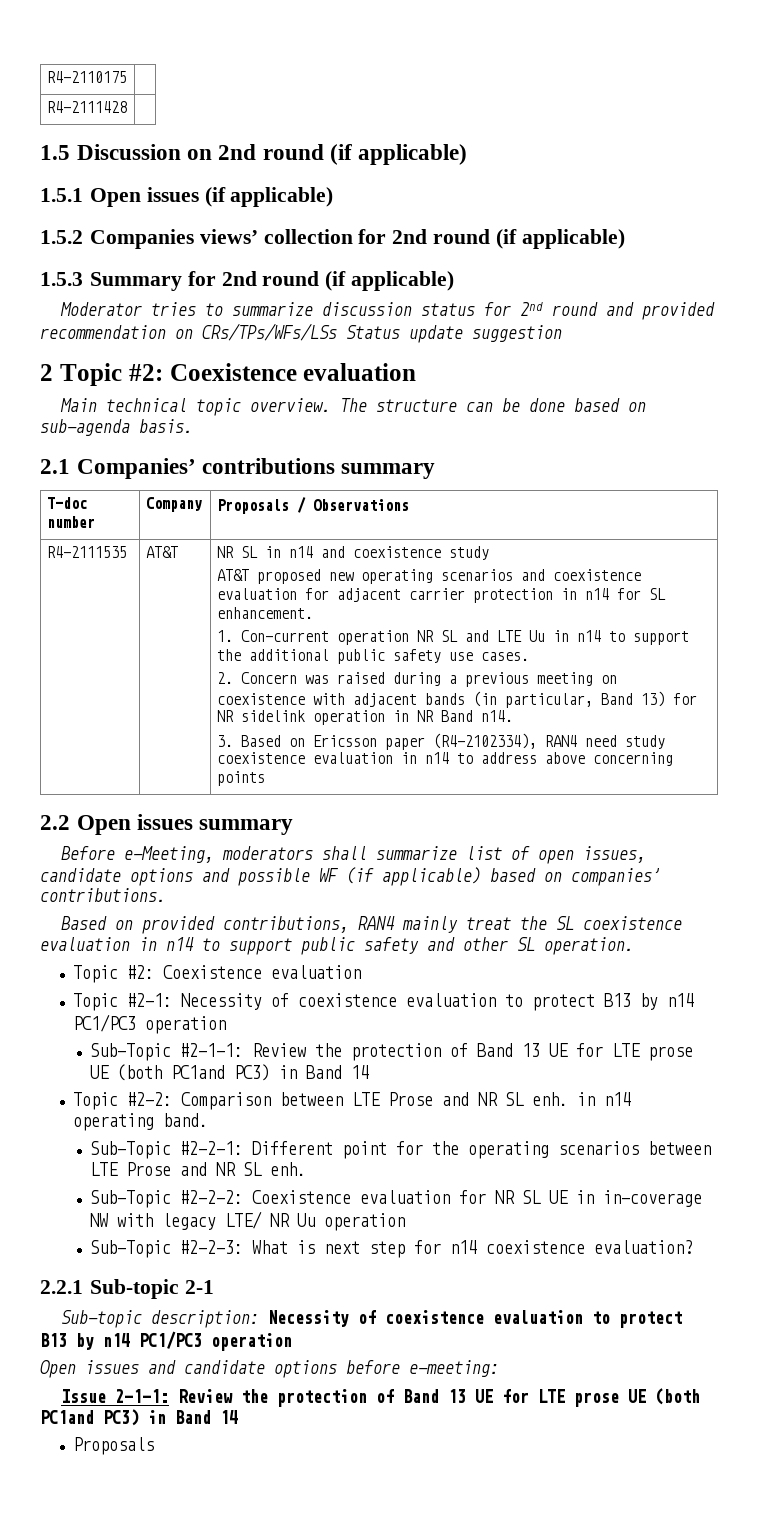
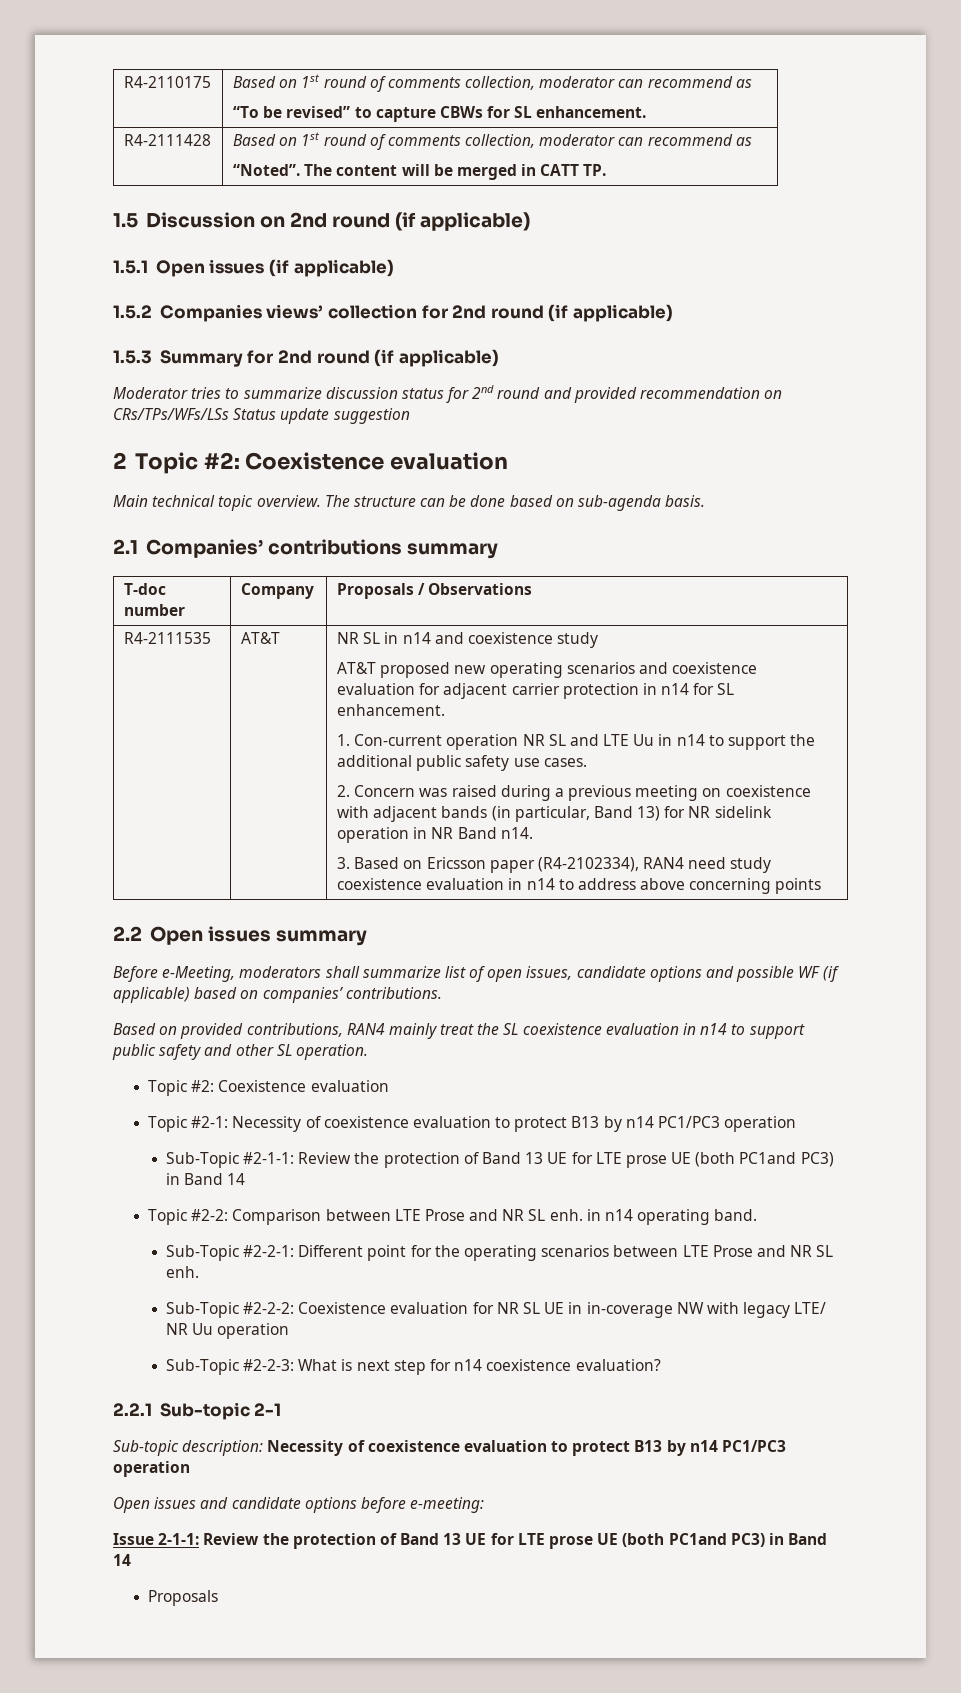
- R4-2110175 |
- R4-2111428 |
+ R4-2110175 | Based on 1st round of comments collection, moderator can recommend as
+ “To be revised” to capture CBWs for SL enhancement.
+ R4-2111428 | Based on 1st round of comments collection, moderator can recommend as
+ “Noted”. The content will be merged in CATT TP.

